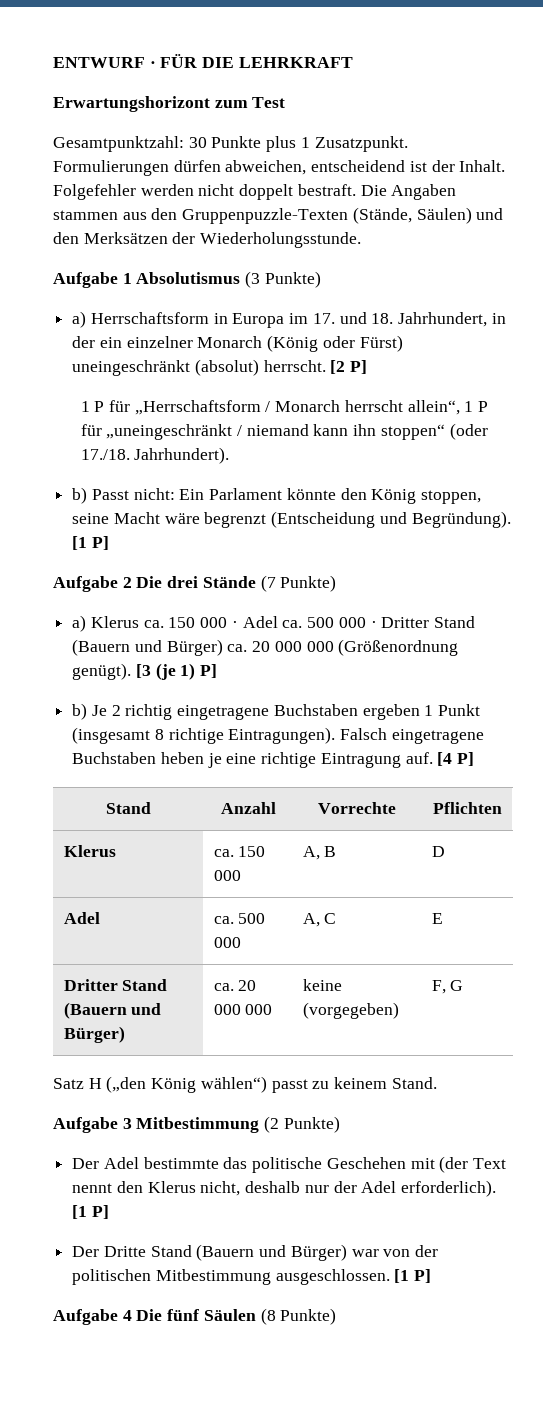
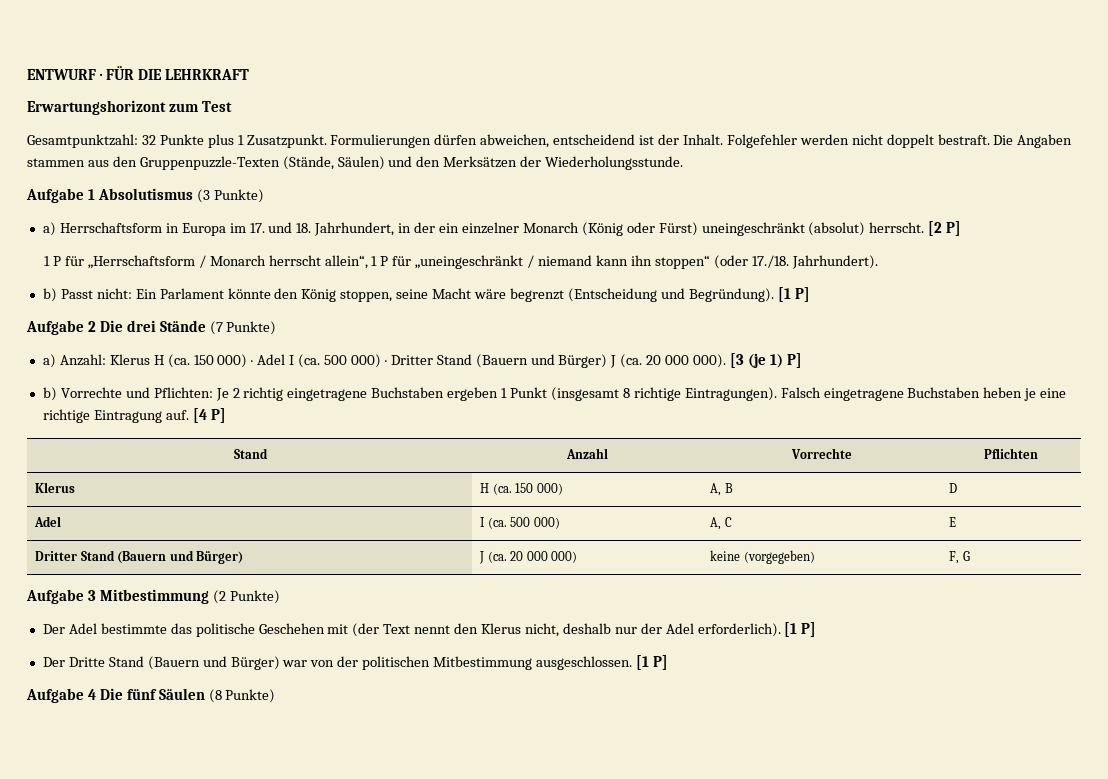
- Gesamtpunktzahl: 30 Punkte plus 1 Zusatzpunkt.
+ Gesamtpunktzahl: 32 Punkte plus 1 Zusatzpunkt.
- a) Klerus ca. 150 000 · Adel ca. 500 000 · Dritter Stand (Bauern und Bürger) ca. 20 000 000 (Größenordnung genügt).
+ a) Anzahl: Klerus H (ca. 150 000) · Adel I (ca. 500 000) · Dritter Stand (Bauern und Bürger) J (ca. 20 000 000).
- b) Je 2 richtig eingetragene Buchstaben ergeben 1 Punkt (insgesamt 8 richtige Eintragungen).
+ b) Vorrechte und Pflichten: Je 2 richtig eingetragene Buchstaben ergeben 1 Punkt (insgesamt 8 richtige Eintragungen).
- Klerus | ca. 150 000 | A, B | D
+ Klerus | H (ca. 150 000) | A, B | D
- Adel | ca. 500 000 | A, C | E
+ Adel | I (ca. 500 000) | A, C | E
- Dritter Stand (Bauern und Bürger) | ca. 20 000 000 | keine (vorgegeben) | F, G
+ Dritter Stand (Bauern und Bürger) | J (ca. 20 000 000) | keine (vorgegeben) | F, G
- Satz H („den König wählen“) passt zu keinem Stand.

